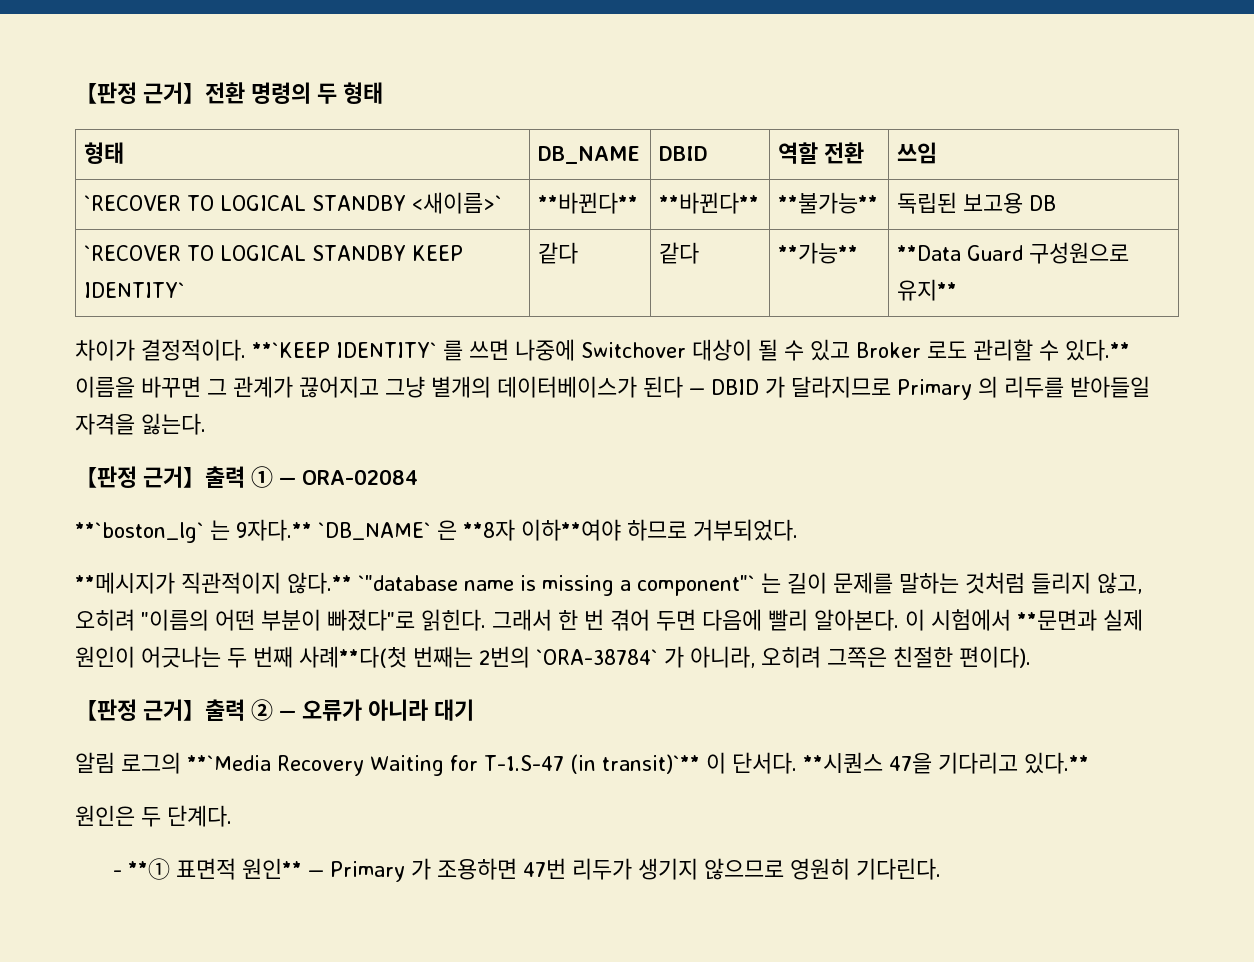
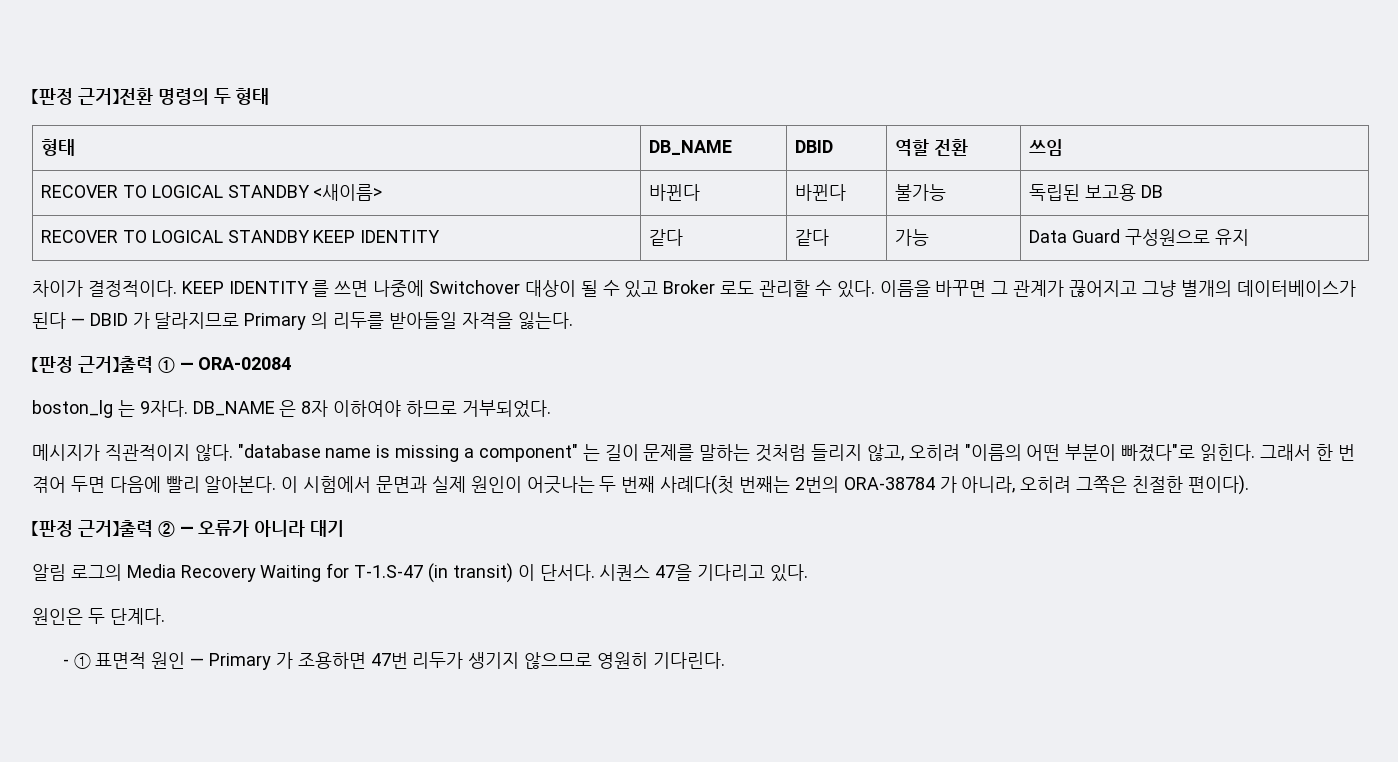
- `RECOVER TO LOGICAL STANDBY <새이름>` | **바뀐다** | **바뀐다** | **불가능** | 독립된 보고용 DB
+ RECOVER TO LOGICAL STANDBY <새이름> | 바뀐다 | 바뀐다 | 불가능 | 독립된 보고용 DB
- `RECOVER TO LOGICAL STANDBY KEEP IDENTITY` | 같다 | 같다 | **가능** | **Data Guard 구성원으로 유지**
+ RECOVER TO LOGICAL STANDBY KEEP IDENTITY | 같다 | 같다 | 가능 | Data Guard 구성원으로 유지
- **`KEEP IDENTITY` 를 쓰면 나중에 Switchover 대상이 될 수 있고 Broker 로도 관리할 수 있다.** 이름을 바꾸면 그 관계가 끊어지고 그냥 별개의 데이터베이스가 된다 — DBID 가 달라지므로 Primary 의 리두를 받아들일 자격을 잃는다.
+ KEEP IDENTITY 를 쓰면 나중에 Switchover 대상이 될 수 있고 Broker 로도 관리할 수 있다. 이름을 바꾸면 그 관계가 끊어지고 그냥 별개의 데이터베이스가 된다 — DBID 가 달라지므로 Primary 의 리두를 받아들일 자격을 잃는다.
- **`boston_lg` 는 9자다.** `DB_NAME` 은 **8자 이하**여야 하므로 거부되었다.
- **메시지가 직관적이지 않다.** `"database name is missing a component"` 는 길이 문제를 말하는 것처럼 들리지 않고, 오히려 "이름의 어떤 부분이 빠졌다"로 읽힌다.
+ boston_lg 는 9자다. DB_NAME 은 8자 이하여야 하므로 거부되었다.
+ 메시지가 직관적이지 않다. "database name is missing a component" 는 길이 문제를 말하는 것처럼 들리지 않고, 오히려 "이름의 어떤 부분이 빠졌다"로 읽힌다.
- 이 시험에서 **문면과 실제 원인이 어긋나는 두 번째 사례**다(첫 번째는 2번의 `ORA-38784` 가 아니라, 오히려 그쪽은 친절한 편이다).
+ 이 시험에서 문면과 실제 원인이 어긋나는 두 번째 사례다(첫 번째는 2번의 ORA-38784 가 아니라, 오히려 그쪽은 친절한 편이다).
- 알림 로그의 **`Media Recovery Waiting for T-1.S-47 (in transit)`** 이 단서다.
+ 알림 로그의 Media Recovery Waiting for T-1.S-47 (in transit) 이 단서다.
- **시퀀스 47을 기다리고 있다.**
+ 시퀀스 47을 기다리고 있다.
- - **① 표면적 원인** — Primary 가 조용하면 47번 리두가 생기지 않으므로 영원히 기다린다.
+ - ① 표면적 원인 — Primary 가 조용하면 47번 리두가 생기지 않으므로 영원히 기다린다.

